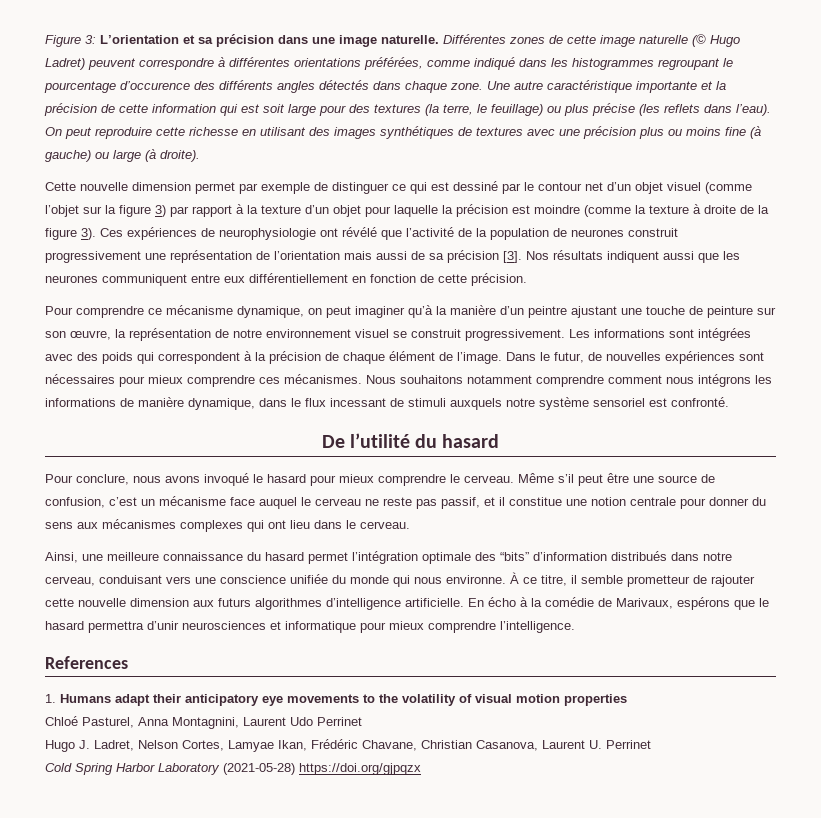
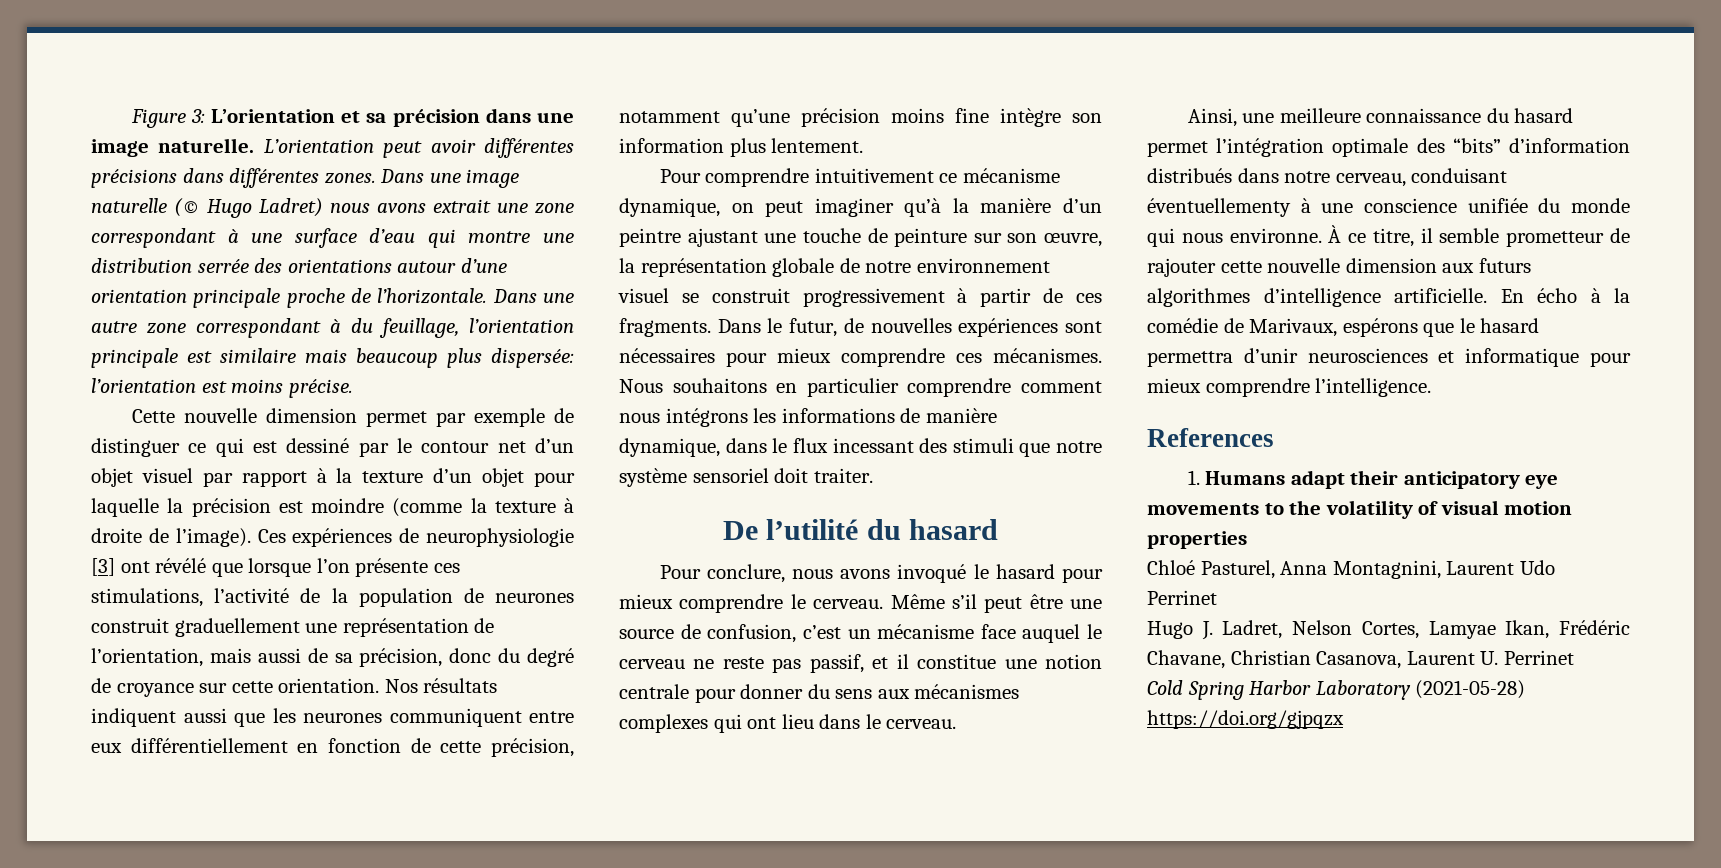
- Différentes zones de cette image naturelle (© Hugo Ladret) peuvent correspondre à différentes orientations préférées, comme indiqué dans les histogrammes regroupant le pourcentage d’occurence des différents angles détectés dans chaque zone. Une autre caractéristique importante et la précision de cette information qui est soit large pour des textures (la terre, le feuillage) ou plus précise (les reflets dans l’eau). On peut reproduire cette richesse en utilisant des images synthétiques de textures avec une précision plus ou moins fine (à gauche) ou large (à droite).
+ L’orientation peut avoir différentes précisions dans différentes zones. Dans une image naturelle (© Hugo Ladret) nous avons extrait une zone correspondant à une surface d’eau qui montre une distribution serrée des orientations autour d’une orientation principale proche de l’horizontale. Dans une autre zone correspondant à du feuillage, l’orientation principale est similaire mais beaucoup plus dispersée: l’orientation est moins précise.
- Cette nouvelle dimension permet par exemple de distinguer ce qui est dessiné par le contour net d’un objet visuel (comme l’objet sur la figure 3) par rapport à la texture d’un objet pour laquelle la précision est moindre (comme la texture à droite de la figure 3).
+ Cette nouvelle dimension permet par exemple de distinguer ce qui est dessiné par le contour net d’un objet visuel par rapport à la texture d’un objet pour laquelle la précision est moindre (comme la texture à droite de l’image).
- Ces expériences de neurophysiologie ont révélé que l’activité de la population de neurones construit progressivement une représentation de l’orientation mais aussi de sa précision [3].
+ Ces expériences de neurophysiologie [3] ont révélé que lorsque l’on présente ces stimulations, l’activité de la population de neurones construit graduellement une représentation de l’orientation, mais aussi de sa précision, donc du degré de croyance sur cette orientation.
- Nos résultats indiquent aussi que les neurones communiquent entre eux différentiellement en fonction de cette précision.
+ Nos résultats indiquent aussi que les neurones communiquent entre eux différentiellement en fonction de cette précision, notamment qu’une précision moins fine intègre son information plus lentement.
- Pour comprendre ce mécanisme dynamique, on peut imaginer qu’à la manière d’un peintre ajustant une touche de peinture sur son œuvre, la représentation de notre environnement visuel se construit progressivement. Les informations sont intégrées avec des poids qui correspondent à la précision de chaque élément de l’image.
+ Pour comprendre intuitivement ce mécanisme dynamique, on peut imaginer qu’à la manière d’un peintre ajustant une touche de peinture sur son œuvre, la représentation globale de notre environnement visuel se construit progressivement à partir de ces fragments.
- Nous souhaitons notamment comprendre comment nous intégrons les informations de manière dynamique, dans le flux incessant de stimuli auxquels notre système sensoriel est confronté.
+ Nous souhaitons en particulier comprendre comment nous intégrons les informations de manière dynamique, dans le flux incessant des stimuli que notre système sensoriel doit traiter.
- Ainsi, une meilleure connaissance du hasard permet l’intégration optimale des “bits” d’information distribués dans notre cerveau, conduisant vers une conscience unifiée du monde qui nous environne.
+ Ainsi, une meilleure connaissance du hasard permet l’intégration optimale des “bits” d’information distribués dans notre cerveau, conduisant éventuellementy à une conscience unifiée du monde qui nous environne.

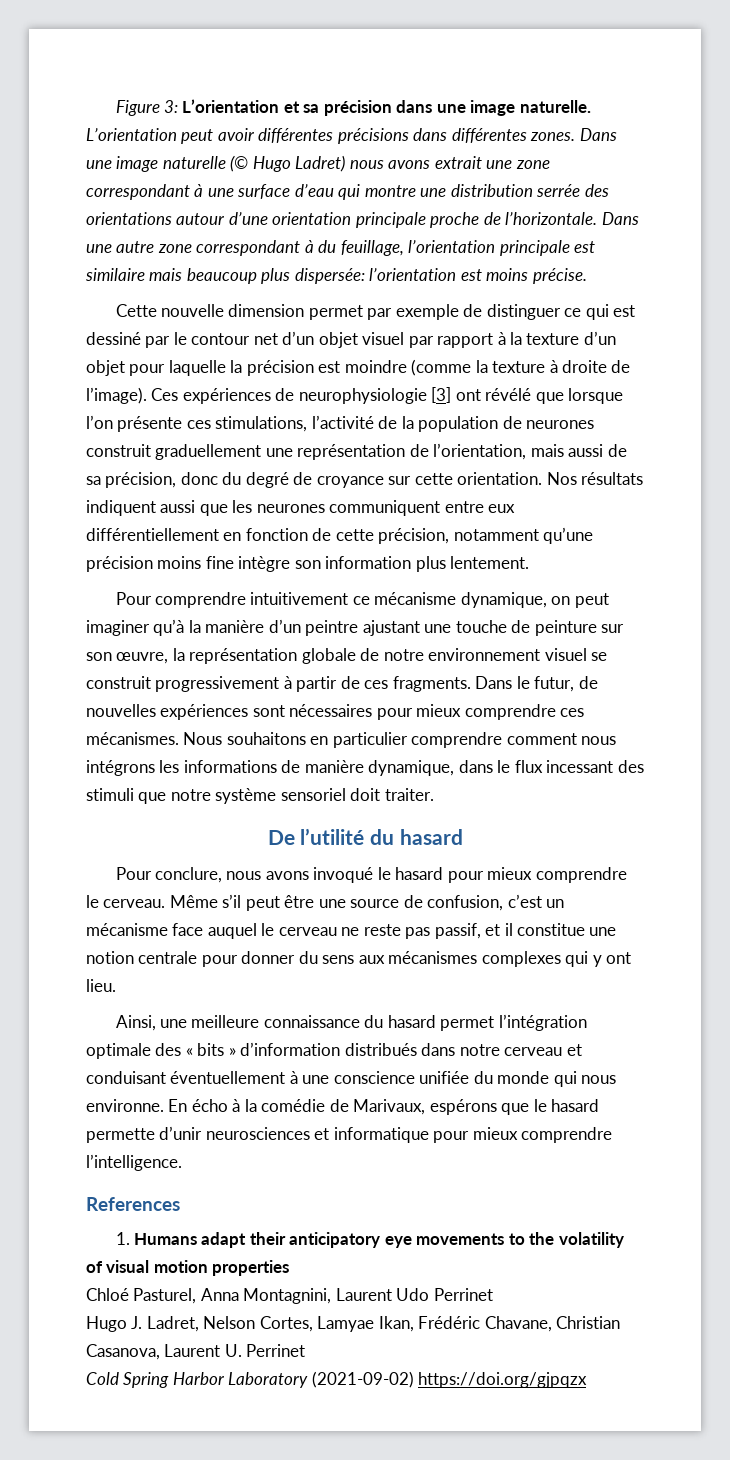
- Même s’il peut être une source de confusion, c’est un mécanisme face auquel le cerveau ne reste pas passif, et il constitue une notion centrale pour donner du sens aux mécanismes complexes qui ont lieu dans le cerveau.
+ Même s’il peut être une source de confusion, c’est un mécanisme face auquel le cerveau ne reste pas passif, et il constitue une notion centrale pour donner du sens aux mécanismes complexes qui y ont lieu.
- Ainsi, une meilleure connaissance du hasard permet l’intégration optimale des “bits” d’information distribués dans notre cerveau, conduisant éventuellementy à une conscience unifiée du monde qui nous environne.
+ Ainsi, une meilleure connaissance du hasard permet l’intégration optimale des « bits » d’information distribués dans notre cerveau et conduisant éventuellement à une conscience unifiée du monde qui nous environne.
- À ce titre, il semble prometteur de rajouter cette nouvelle dimension aux futurs algorithmes d’intelligence artificielle.
- En écho à la comédie de Marivaux, espérons que le hasard permettra d’unir neurosciences et informatique pour mieux comprendre l’intelligence.
+ En écho à la comédie de Marivaux, espérons que le hasard permette d’unir neurosciences et informatique pour mieux comprendre l’intelligence.
- Cold Spring Harbor Laboratory (2021-05-28) https://doi.org/gjpqzx
+ Cold Spring Harbor Laboratory (2021-09-02) https://doi.org/gjpqzx

